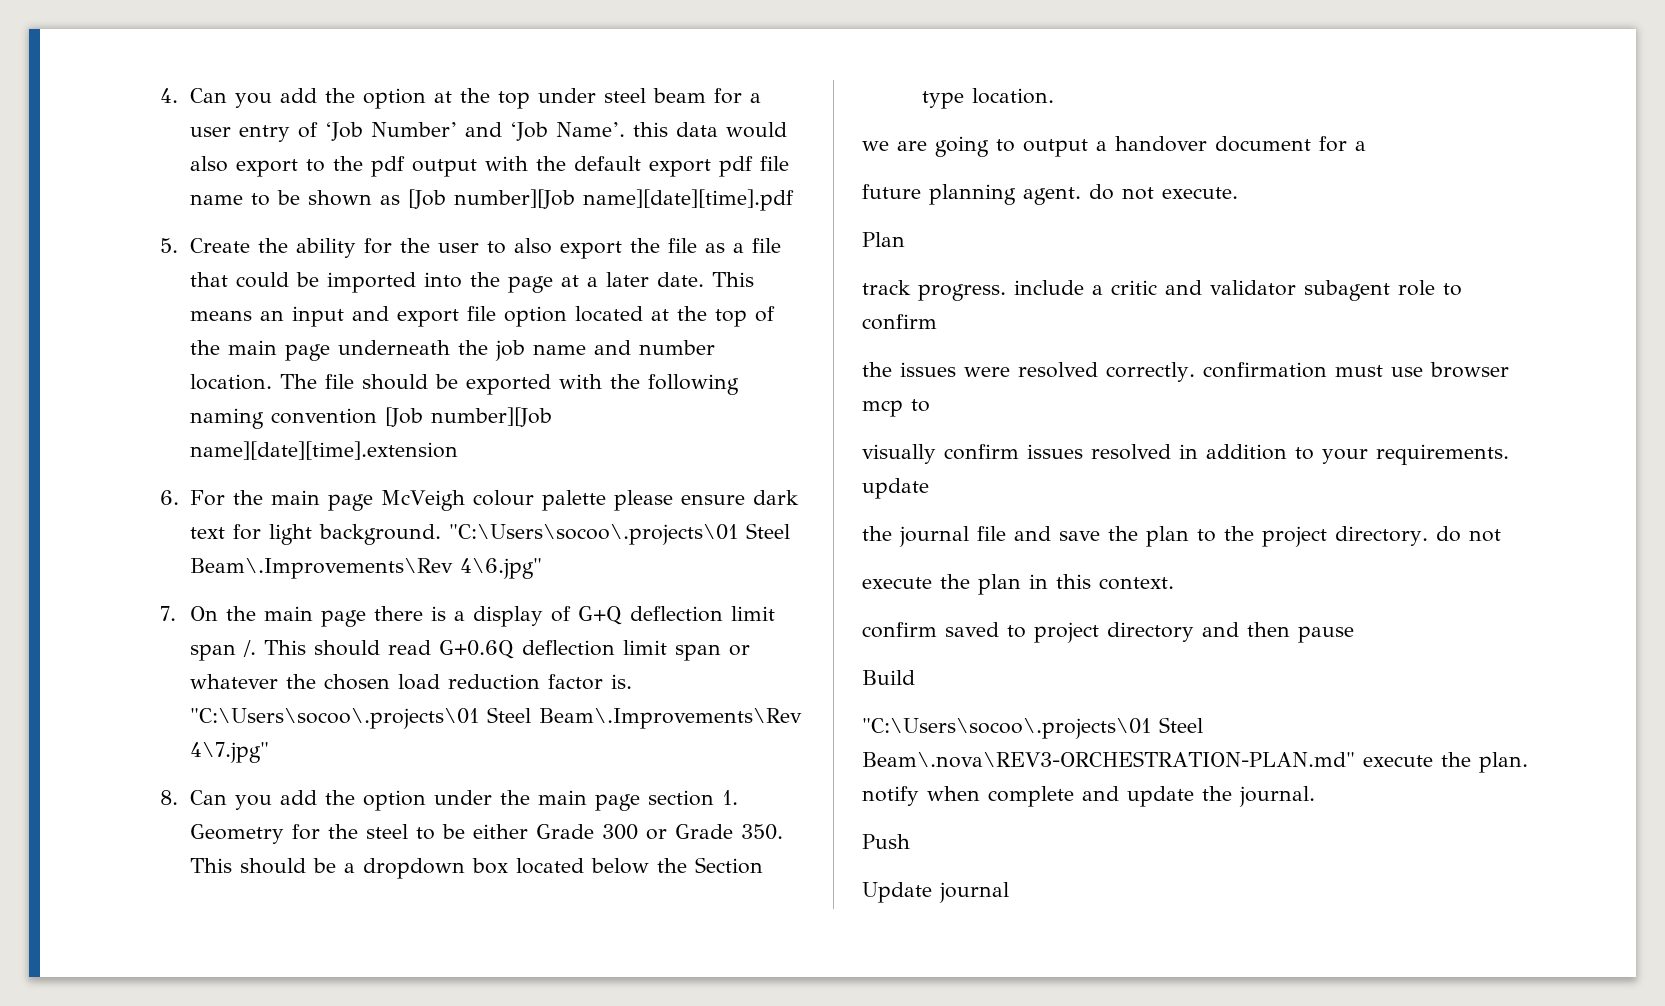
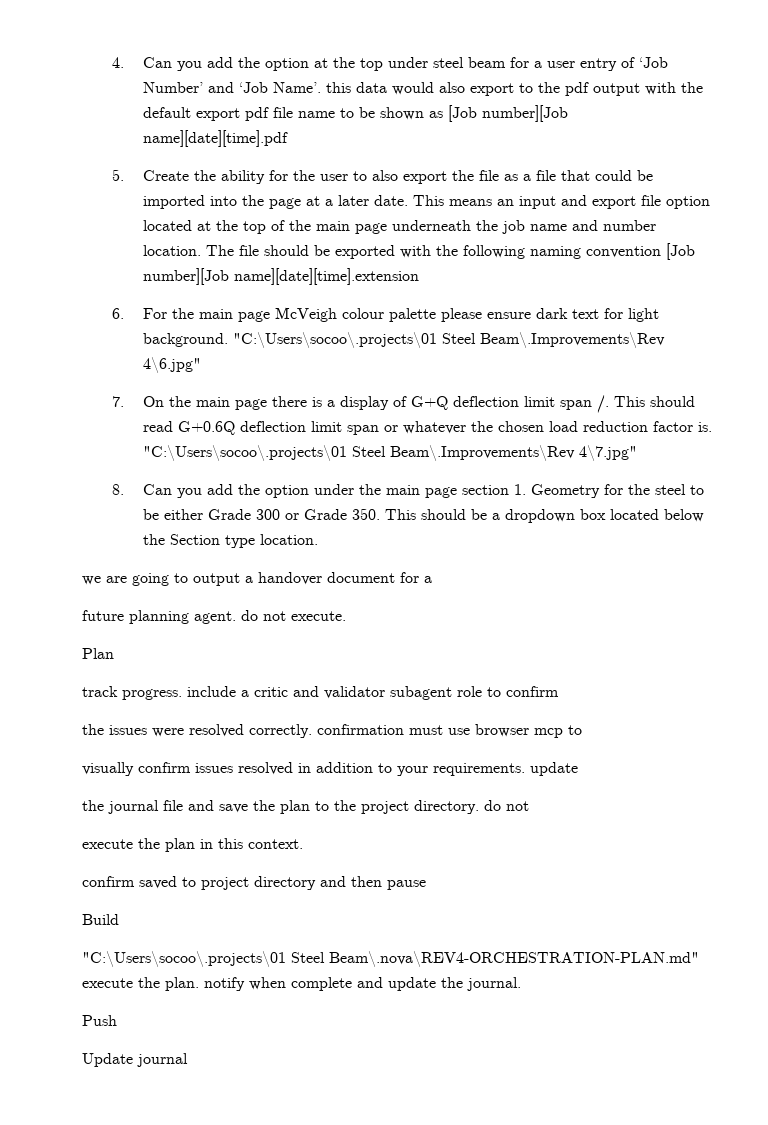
- "C:\Users\socoo\.projects\01 Steel Beam\.nova\REV3-ORCHESTRATION-PLAN.md" execute the plan. notify when complete and update the journal.
+ "C:\Users\socoo\.projects\01 Steel Beam\.nova\REV4-ORCHESTRATION-PLAN.md" execute the plan. notify when complete and update the journal.

